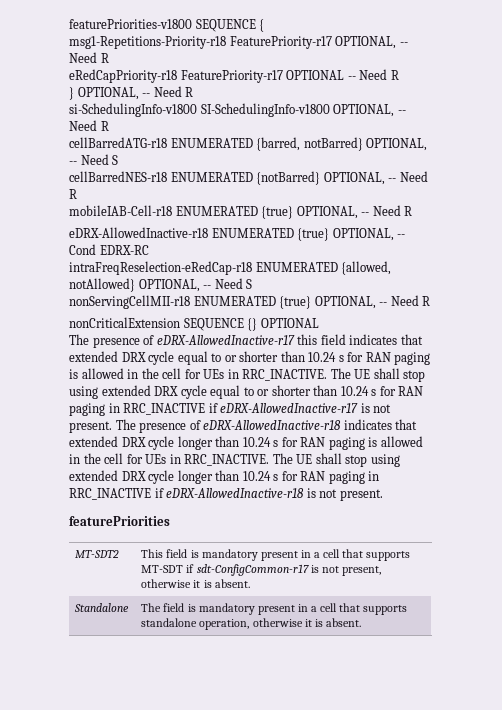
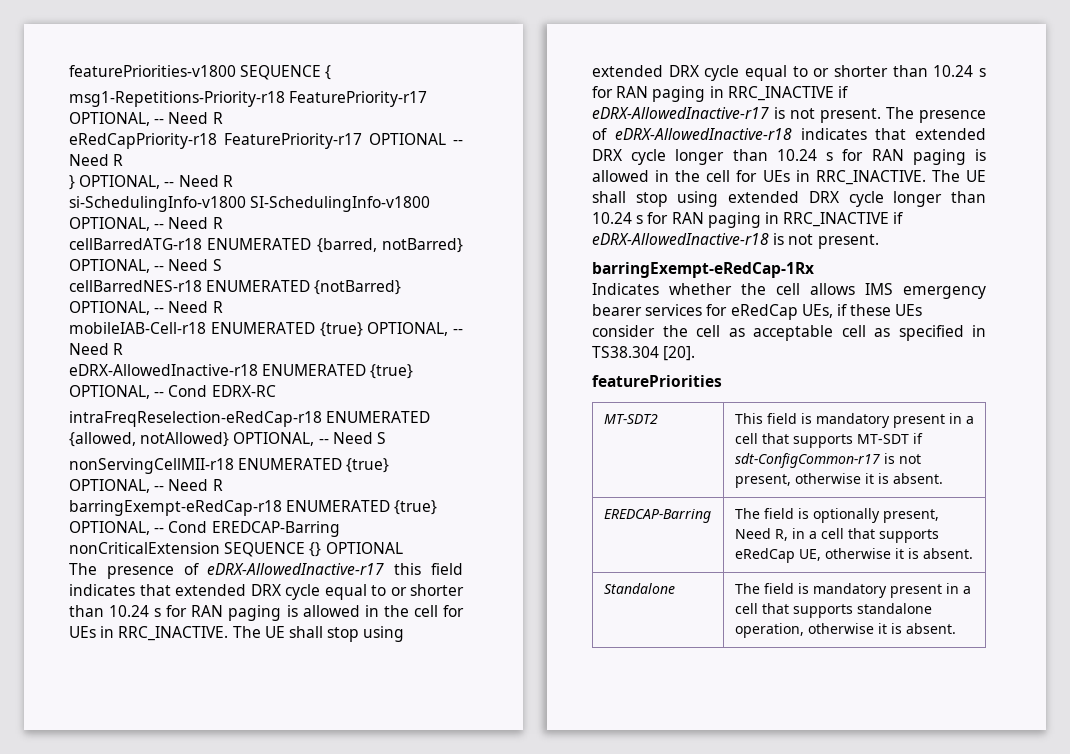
- nonCriticalExtension SEQUENCE {} OPTIONAL
+ barringExempt-eRedCap-r18 ENUMERATED {true} OPTIONAL, -- Cond EREDCAP-Barring nonCriticalExtension SEQUENCE {} OPTIONAL
+ barringExempt-eRedCap-1Rx
+ Indicates whether the cell allows IMS emergency bearer services for eRedCap UEs, if these UEs consider the cell as acceptable cell as specified in TS38.304 [20].
+ EREDCAP-Barring | The field is optionally present, Need R, in a cell that supports eRedCap UE, otherwise it is absent.

